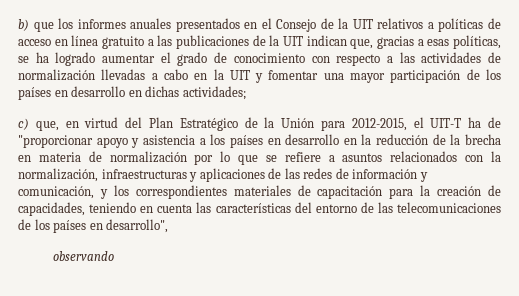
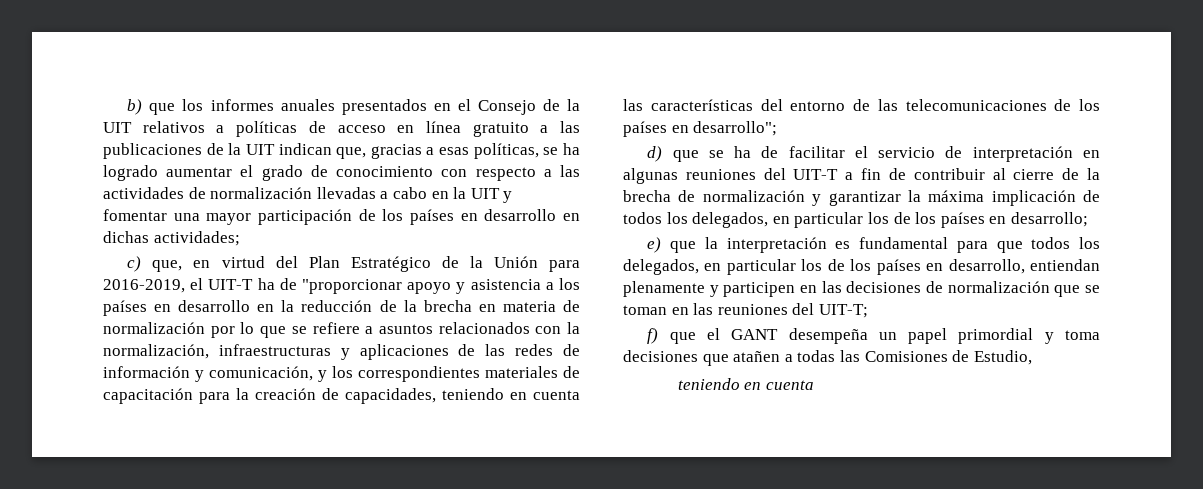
- c) que, en virtud del Plan Estratégico de la Unión para 2012-2015, el UIT-T ha de "proporcionar apoyo y asistencia a los países en desarrollo en la reducción de la brecha en materia de normalización por lo que se refiere a asuntos relacionados con la normalización, infraestructuras y aplicaciones de las redes de información y comunicación, y los correspondientes materiales de capacitación para la creación de capacidades, teniendo en cuenta las características del entorno de las telecomunicaciones de los países en desarrollo",
- observando
+ c) que, en virtud del Plan Estratégico de la Unión para 2016-2019, el UIT-T ha de "proporcionar apoyo y asistencia a los países en desarrollo en la reducción de la brecha en materia de normalización por lo que se refiere a asuntos relacionados con la normalización, infraestructuras y aplicaciones de las redes de información y comunicación, y los correspondientes materiales de capacitación para la creación de capacidades, teniendo en cuenta las características del entorno de las telecomunicaciones de los países en desarrollo";
+ d) que se ha de facilitar el servicio de interpretación en algunas reuniones del UIT-T a fin de contribuir al cierre de la brecha de normalización y garantizar la máxima implicación de todos los delegados, en particular los de los países en desarrollo;
+ e) que la interpretación es fundamental para que todos los delegados, en particular los de los países en desarrollo, entiendan plenamente y participen en las decisiones de normalización que se toman en las reuniones del UIT-T;
+ f) que el GANT desempeña un papel primordial y toma decisiones que atañen a todas las Comisiones de Estudio,
+ teniendo en cuenta

